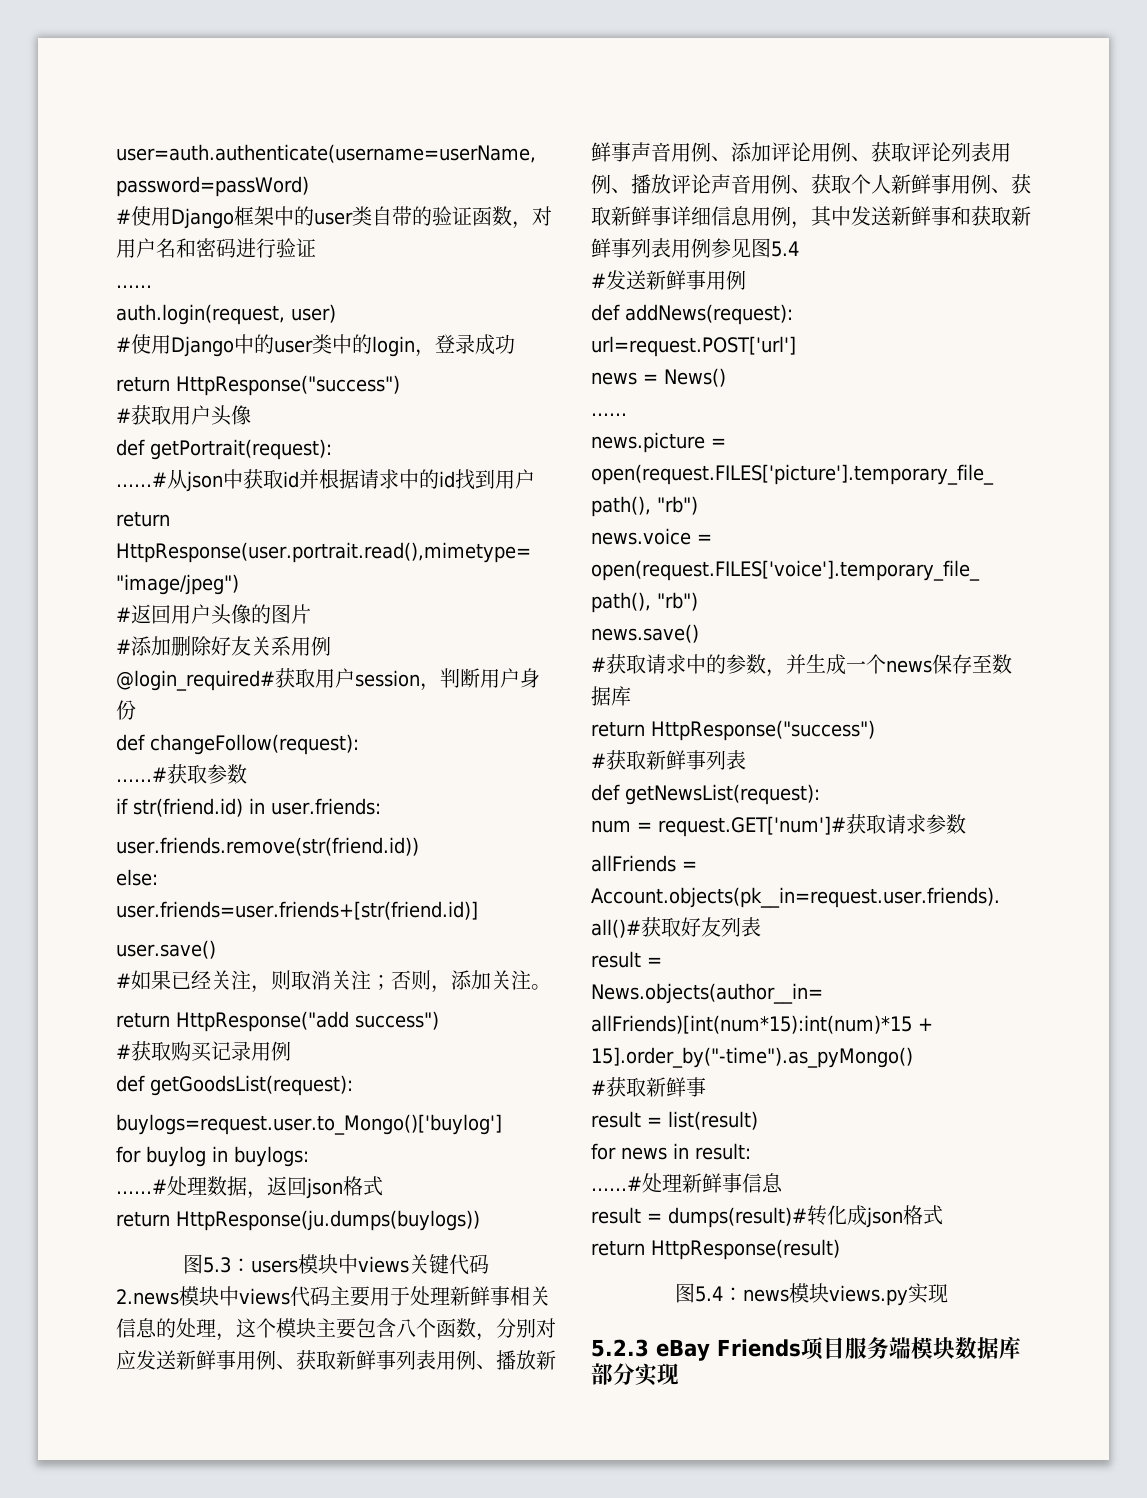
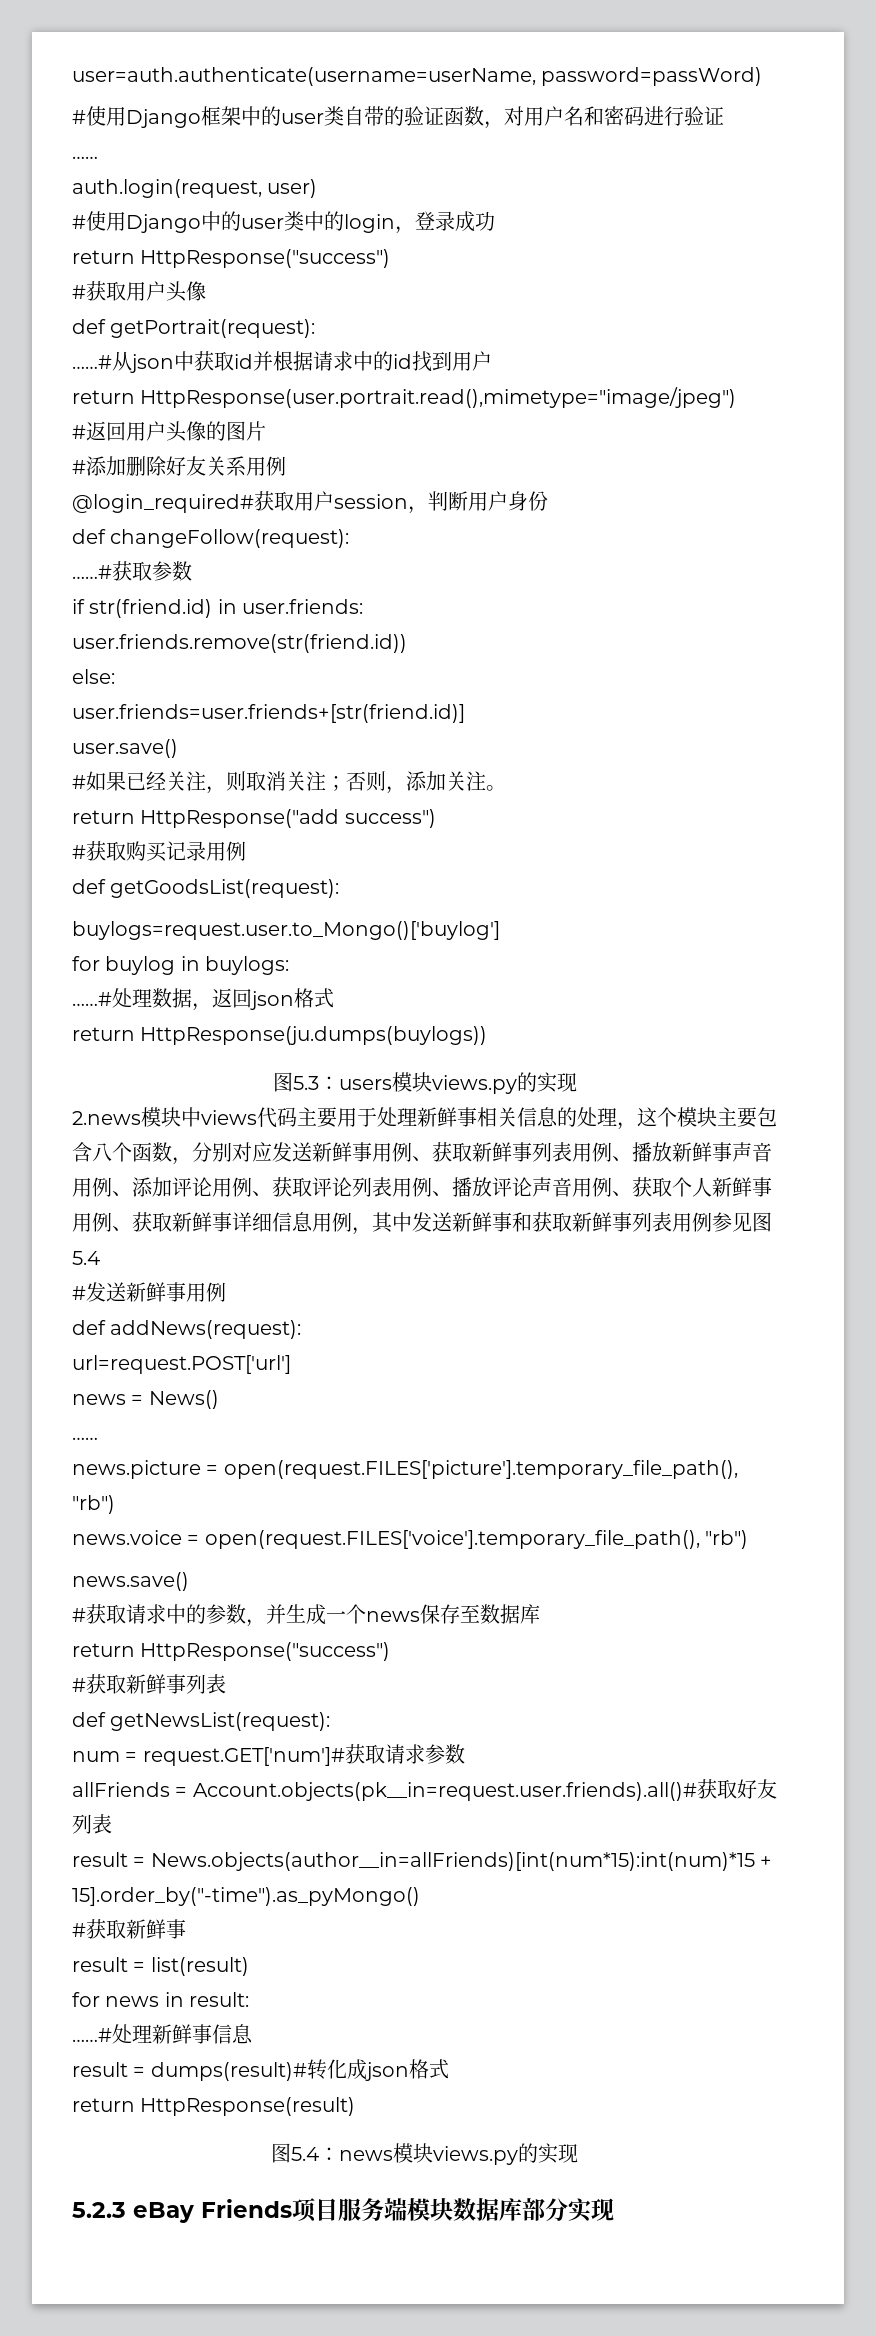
- 图5.3：users模块中views关键代码
+ 图5.3：users模块views.py的实现
- 图5.4：news模块views.py实现
+ 图5.4：news模块views.py的实现

